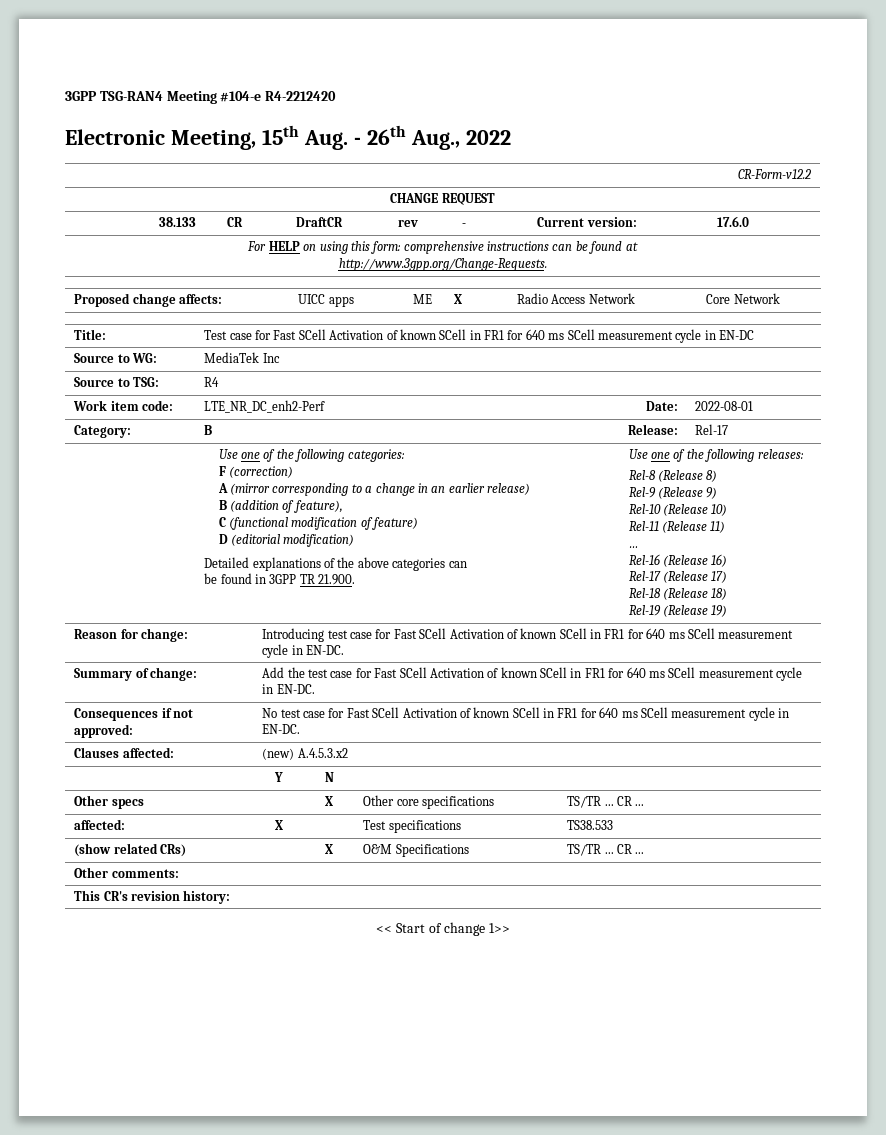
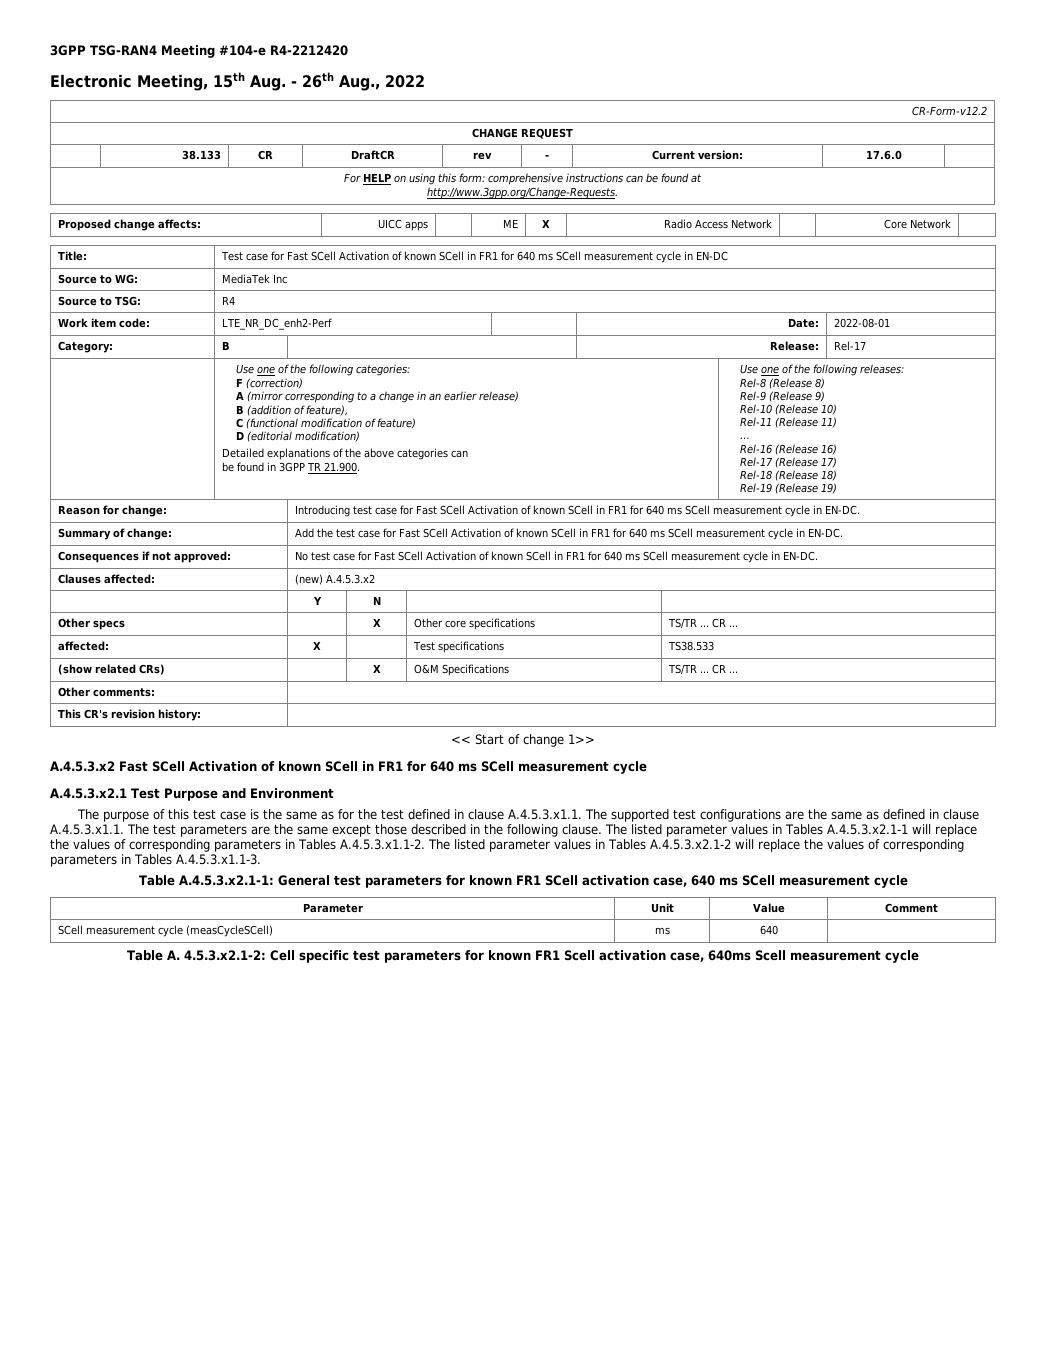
+ A.4.5.3.x2 Fast SCell Activation of known SCell in FR1 for 640 ms SCell measurement cycle
+ A.4.5.3.x2.1 Test Purpose and Environment
+ The purpose of this test case is the same as for the test defined in clause A.4.5.3.x1.1. The supported test configurations are the same as defined in clause A.4.5.3.x1.1. The test parameters are the same except those described in the following clause. The listed parameter values in Tables A.4.5.3.x2.1-1 will replace the values of corresponding parameters in Tables A.4.5.3.x1.1-2. The listed parameter values in Tables A.4.5.3.x2.1-2 will replace the values of corresponding parameters in Tables A.4.5.3.x1.1-3.
+ Table A.4.5.3.x2.1-1: General test parameters for known FR1 SCell activation case, 640 ms SCell measurement cycle
+ Parameter | Unit | Value | Comment
+ SCell measurement cycle (measCycleSCell) | ms | 640 |
+ Table A. 4.5.3.x2.1-2: Cell specific test parameters for known FR1 Scell activation case, 640ms Scell measurement cycle

